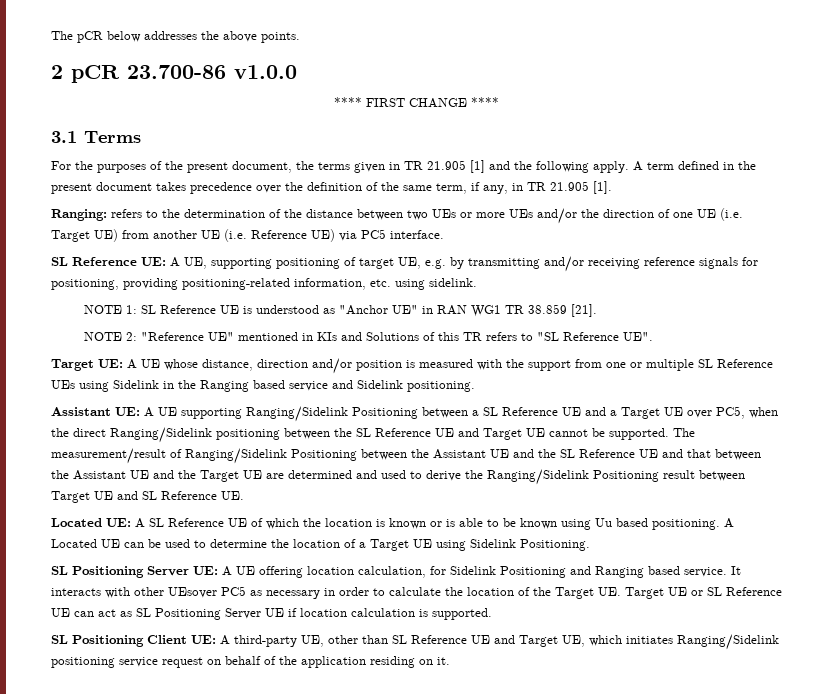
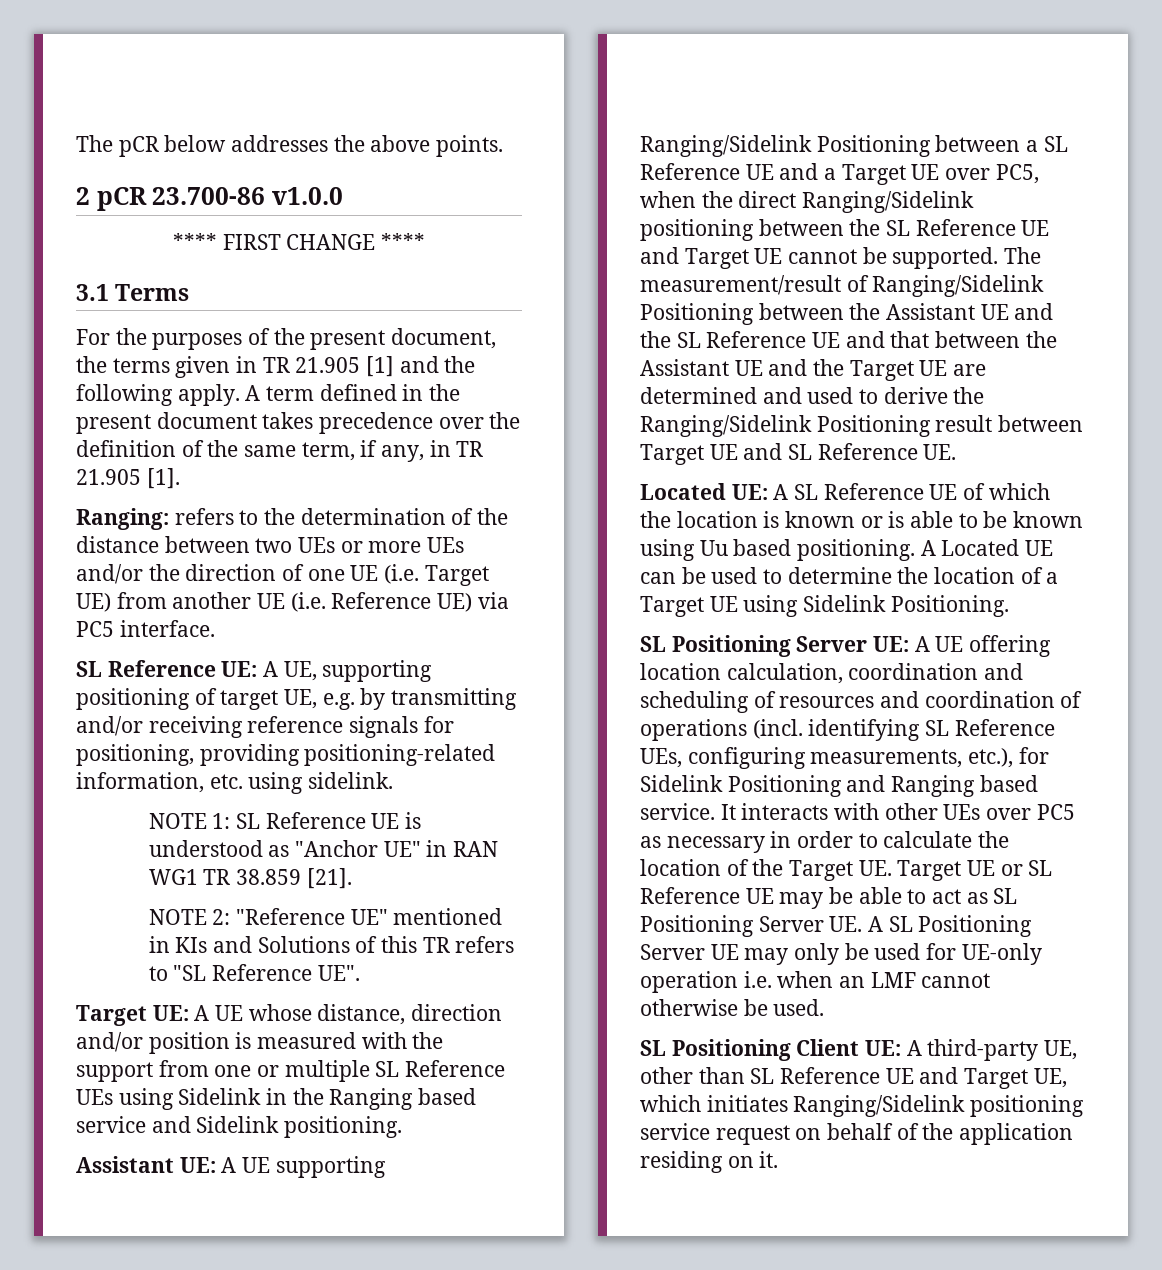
- SL Positioning Server UE: A UE offering location calculation, for Sidelink Positioning and Ranging based service.
+ SL Positioning Server UE: A UE offering location calculation, coordination and scheduling of resources and coordination of operations (incl. identifying SL Reference UEs, configuring measurements, etc.), for Sidelink Positioning and Ranging based service.
- It interacts with other UEsover PC5 as necessary in order to calculate the location of the Target UE. Target UE or SL Reference UE can act as SL Positioning Server UE if location calculation is supported.
+ It interacts with other UEs over PC5 as necessary in order to calculate the location of the Target UE. Target UE or SL Reference UE may be able to act as SL Positioning Server UE. A SL Positioning Server UE may only be used for UE-only operation i.e. when an LMF cannot otherwise be used.

